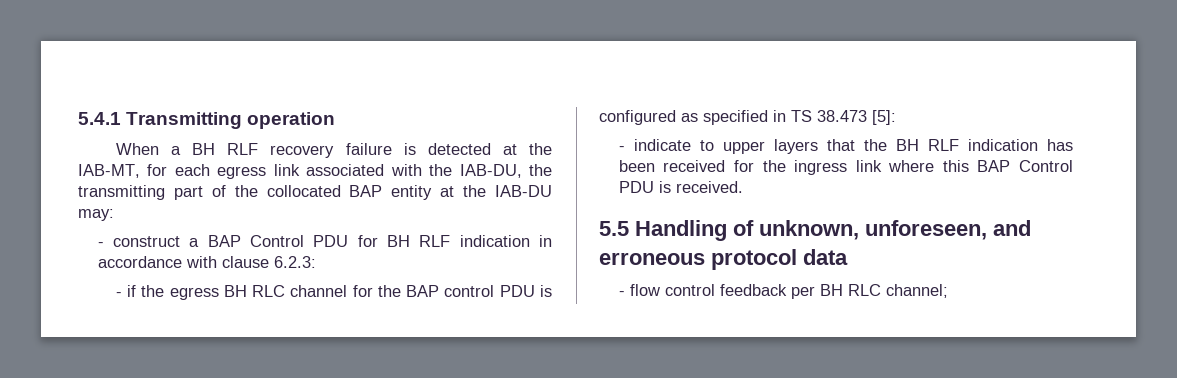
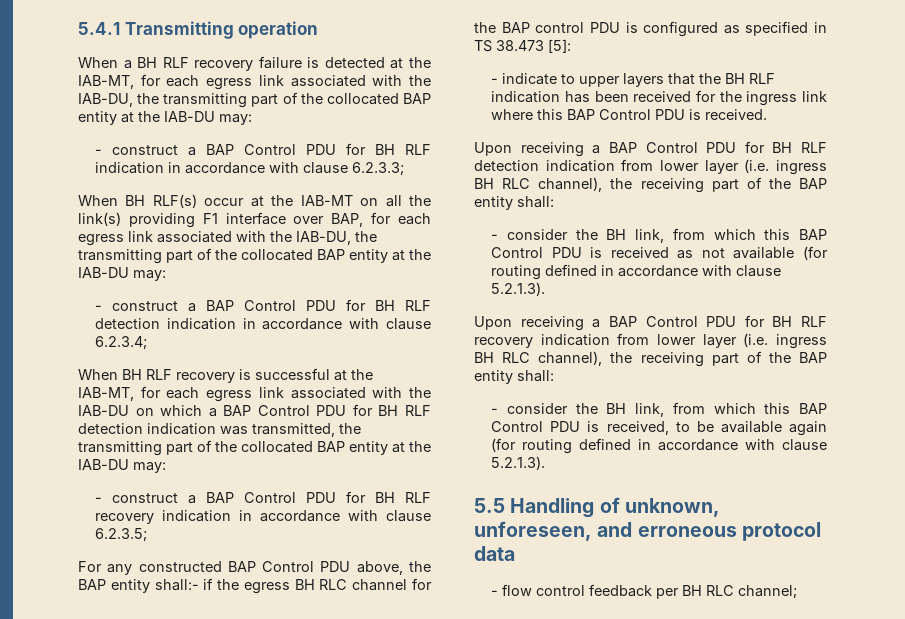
- - construct a BAP Control PDU for BH RLF indication in accordance with clause 6.2.3:
- - if the egress BH RLC channel for the BAP control PDU is configured as specified in TS 38.473 [5]:
+ - construct a BAP Control PDU for BH RLF indication in accordance with clause 6.2.3.3;
+ When BH RLF(s) occur at the IAB-MT on all the link(s) providing F1 interface over BAP, for each egress link associated with the IAB-DU, the transmitting part of the collocated BAP entity at the IAB-DU may:
+ - construct a BAP Control PDU for BH RLF detection indication in accordance with clause 6.2.3.4;
+ When BH RLF recovery is successful at the IAB-MT, for each egress link associated with the IAB-DU on which a BAP Control PDU for BH RLF detection indication was transmitted, the transmitting part of the collocated BAP entity at the IAB-DU may:
+ - construct a BAP Control PDU for BH RLF recovery indication in accordance with clause 6.2.3.5;
+ For any constructed BAP Control PDU above, the BAP entity shall:- if the egress BH RLC channel for the BAP control PDU is configured as specified in TS 38.473 [5]:
+ Upon receiving a BAP Control PDU for BH RLF detection indication from lower layer (i.e. ingress BH RLC channel), the receiving part of the BAP entity shall:
+ - consider the BH link, from which this BAP Control PDU is received as not available (for routing defined in accordance with clause 5.2.1.3).
+ Upon receiving a BAP Control PDU for BH RLF recovery indication from lower layer (i.e. ingress BH RLC channel), the receiving part of the BAP entity shall:
+ - consider the BH link, from which this BAP Control PDU is received, to be available again (for routing defined in accordance with clause 5.2.1.3).

